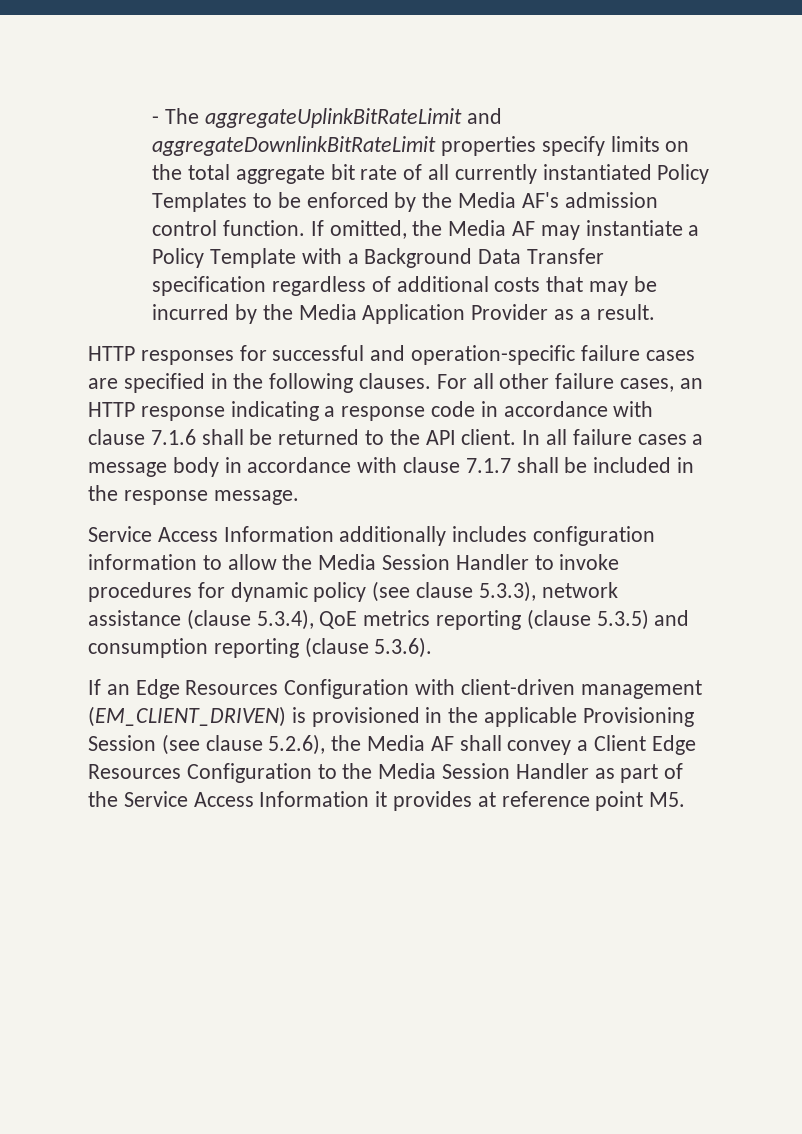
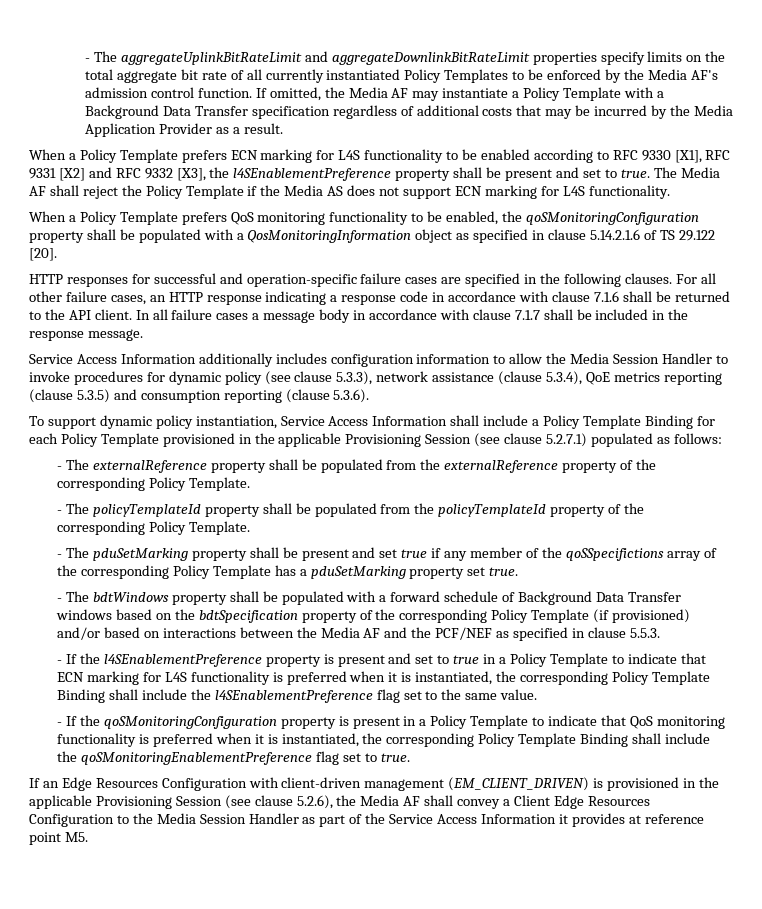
+ When a Policy Template prefers ECN marking for L4S functionality to be enabled according to RFC 9330 [X1], RFC 9331 [X2] and RFC 9332 [X3], the l4SEnablementPreference property shall be present and set to true. The Media AF shall reject the Policy Template if the Media AS does not support ECN marking for L4S functionality.
+ When a Policy Template prefers QoS monitoring functionality to be enabled, the qoSMonitoringConfiguration property shall be populated with a QosMonitoringInformation object as specified in clause 5.14.2.1.6 of TS 29.122 [20].
+ To support dynamic policy instantiation, Service Access Information shall include a Policy Template Binding for each Policy Template provisioned in the applicable Provisioning Session (see clause 5.2.7.1) populated as follows:
+ - The externalReference property shall be populated from the externalReference property of the corresponding Policy Template.
+ - The policyTemplateId property shall be populated from the policyTemplateId property of the corresponding Policy Template.
+ - The pduSetMarking property shall be present and set true if any member of the qoSSpecifictions array of the corresponding Policy Template has a pduSetMarking property set true.
+ - The bdtWindows property shall be populated with a forward schedule of Background Data Transfer windows based on the bdtSpecification property of the corresponding Policy Template (if provisioned) and/or based on interactions between the Media AF and the PCF/NEF as specified in clause 5.5.3.
+ - If the l4SEnablementPreference property is present and set to true in a Policy Template to indicate that ECN marking for L4S functionality is preferred when it is instantiated, the corresponding Policy Template Binding shall include the l4SEnablementPreference flag set to the same value.
+ - If the qoSMonitoringConfiguration property is present in a Policy Template to indicate that QoS monitoring functionality is preferred when it is instantiated, the corresponding Policy Template Binding shall include the qoSMonitoringEnablementPreference flag set to true.

